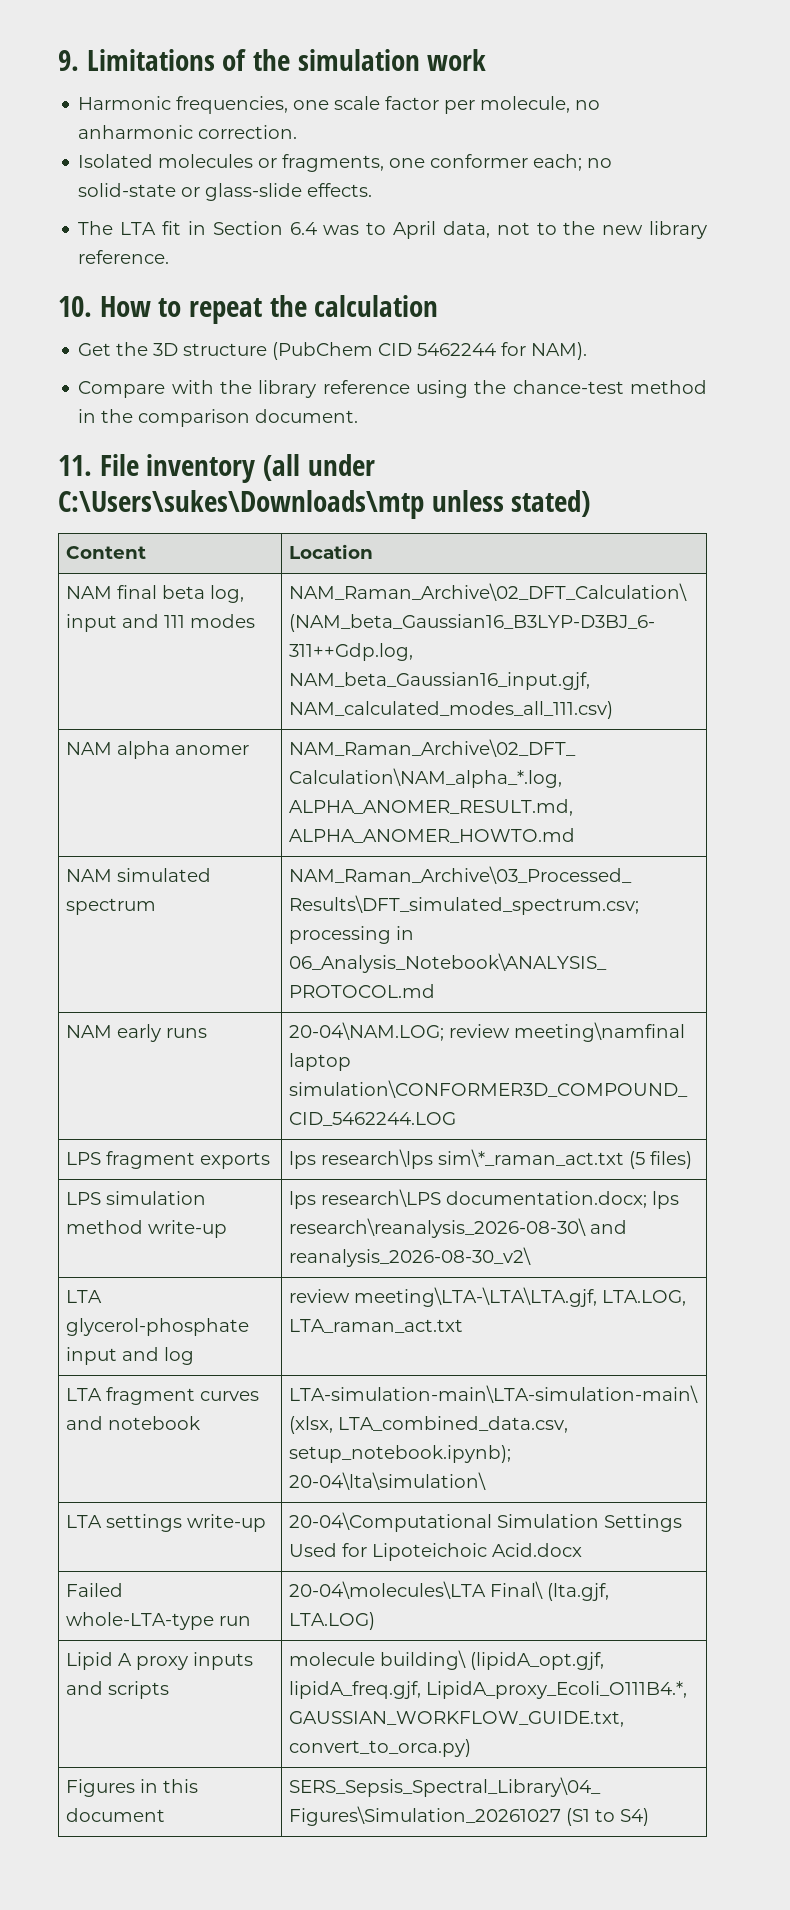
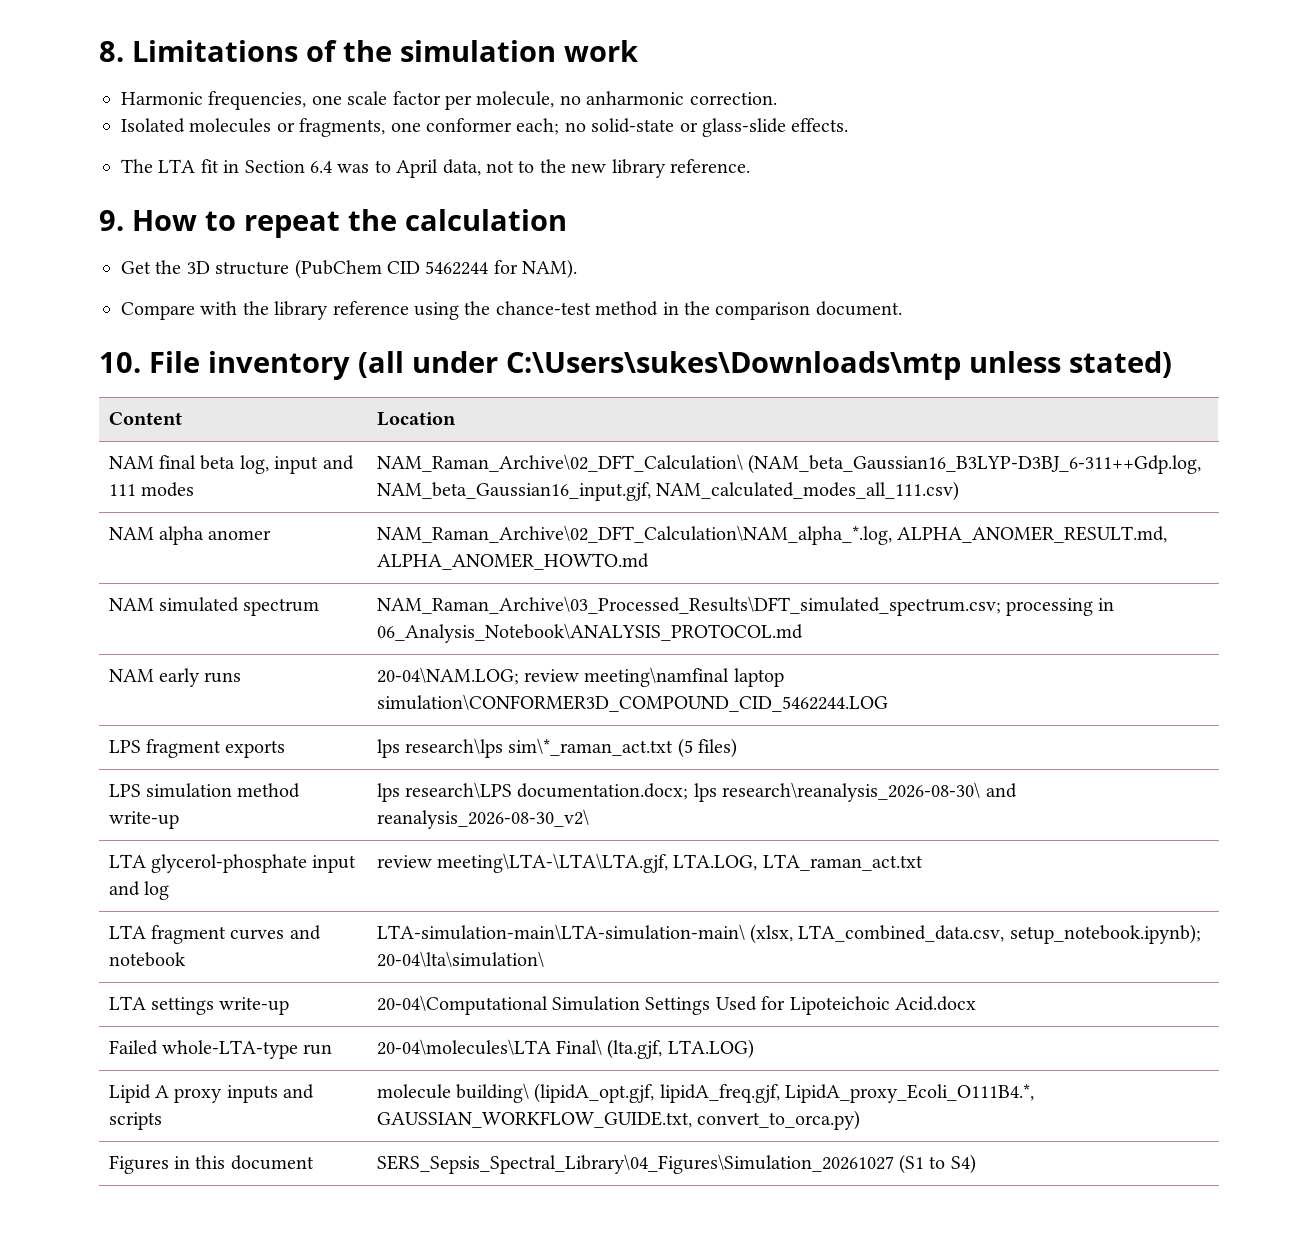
- 9. Limitations of the simulation work
+ 8. Limitations of the simulation work
- 10. How to repeat the calculation
+ 9. How to repeat the calculation
- 11. File inventory (all under C:\Users\sukes\Downloads\mtp unless stated)
+ 10. File inventory (all under C:\Users\sukes\Downloads\mtp unless stated)

